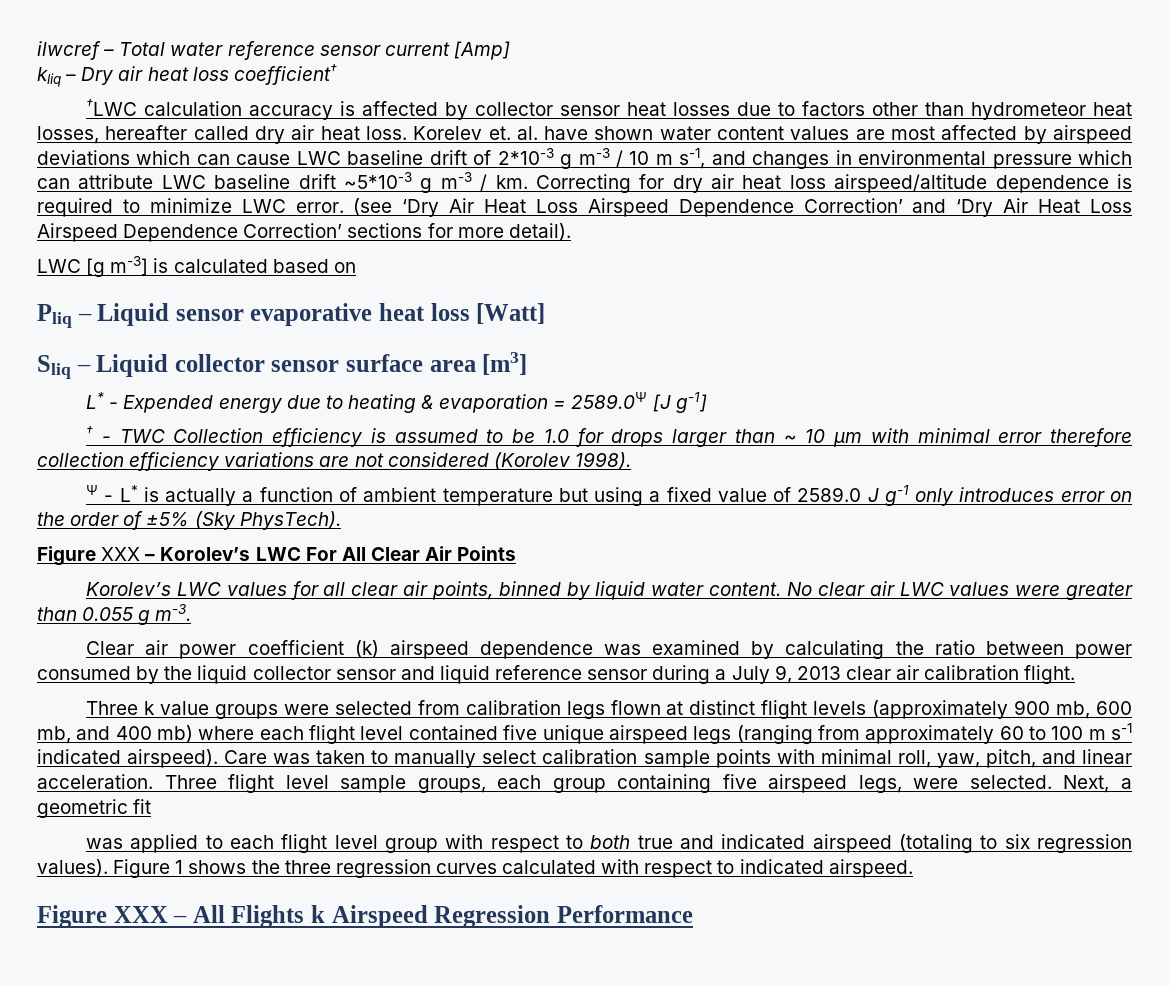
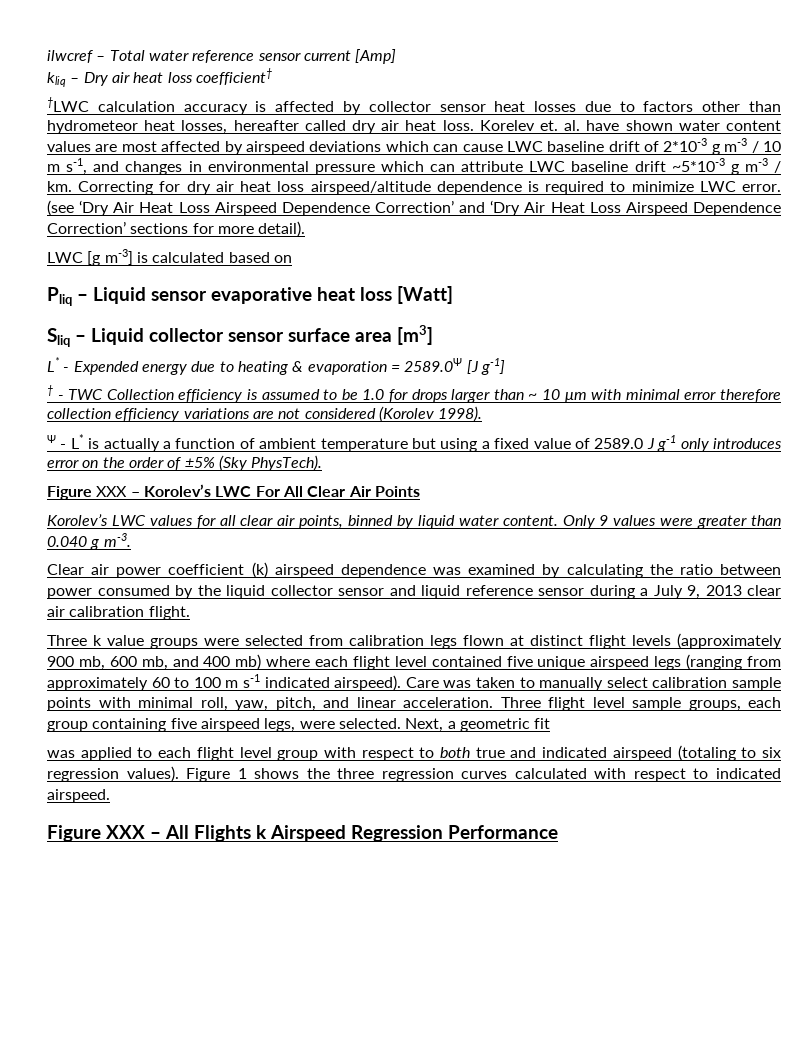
- No clear air LWC values were greater than 0.055 g m-3.
+ Only 9 values were greater than 0.040 g m-3.

